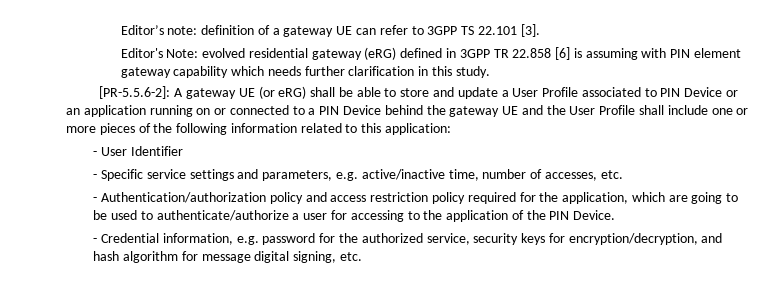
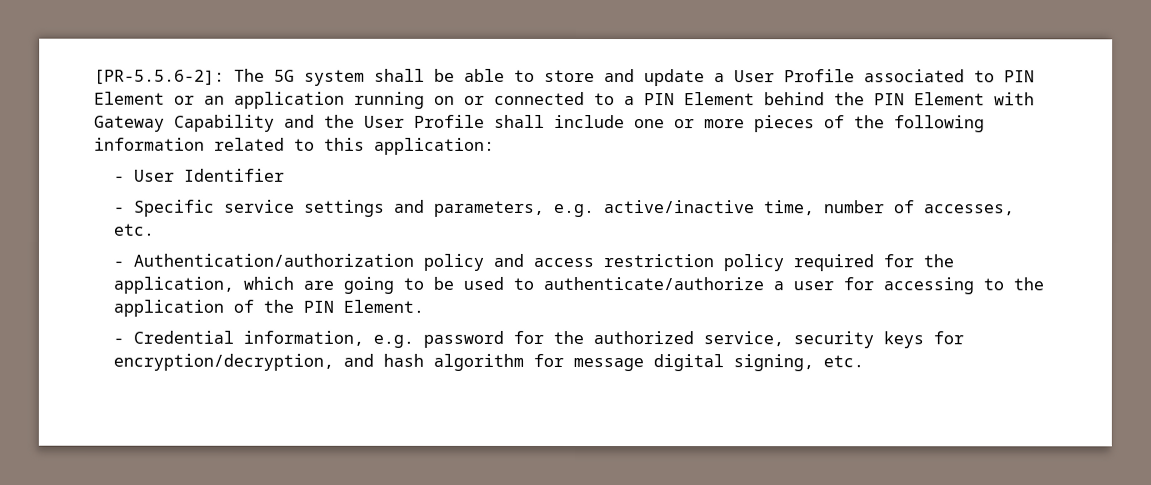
- Editor’s note: definition of a gateway UE can refer to 3GPP TS 22.101 [3].
- Editor's Note: evolved residential gateway (eRG) defined in 3GPP TR 22.858 [6] is assuming with PIN element gateway capability which needs further clarification in this study.
- [PR-5.5.6-2]: A gateway UE (or eRG) shall be able to store and update a User Profile associated to PIN Device or an application running on or connected to a PIN Device behind the gateway UE and the User Profile shall include one or more pieces of the following information related to this application:
+ [PR-5.5.6-2]: The 5G system shall be able to store and update a User Profile associated to PIN Element or an application running on or connected to a PIN Element behind the PIN Element with Gateway Capability and the User Profile shall include one or more pieces of the following information related to this application:
- - Authentication/authorization policy and access restriction policy required for the application, which are going to be used to authenticate/authorize a user for accessing to the application of the PIN Device.
+ - Authentication/authorization policy and access restriction policy required for the application, which are going to be used to authenticate/authorize a user for accessing to the application of the PIN Element.

